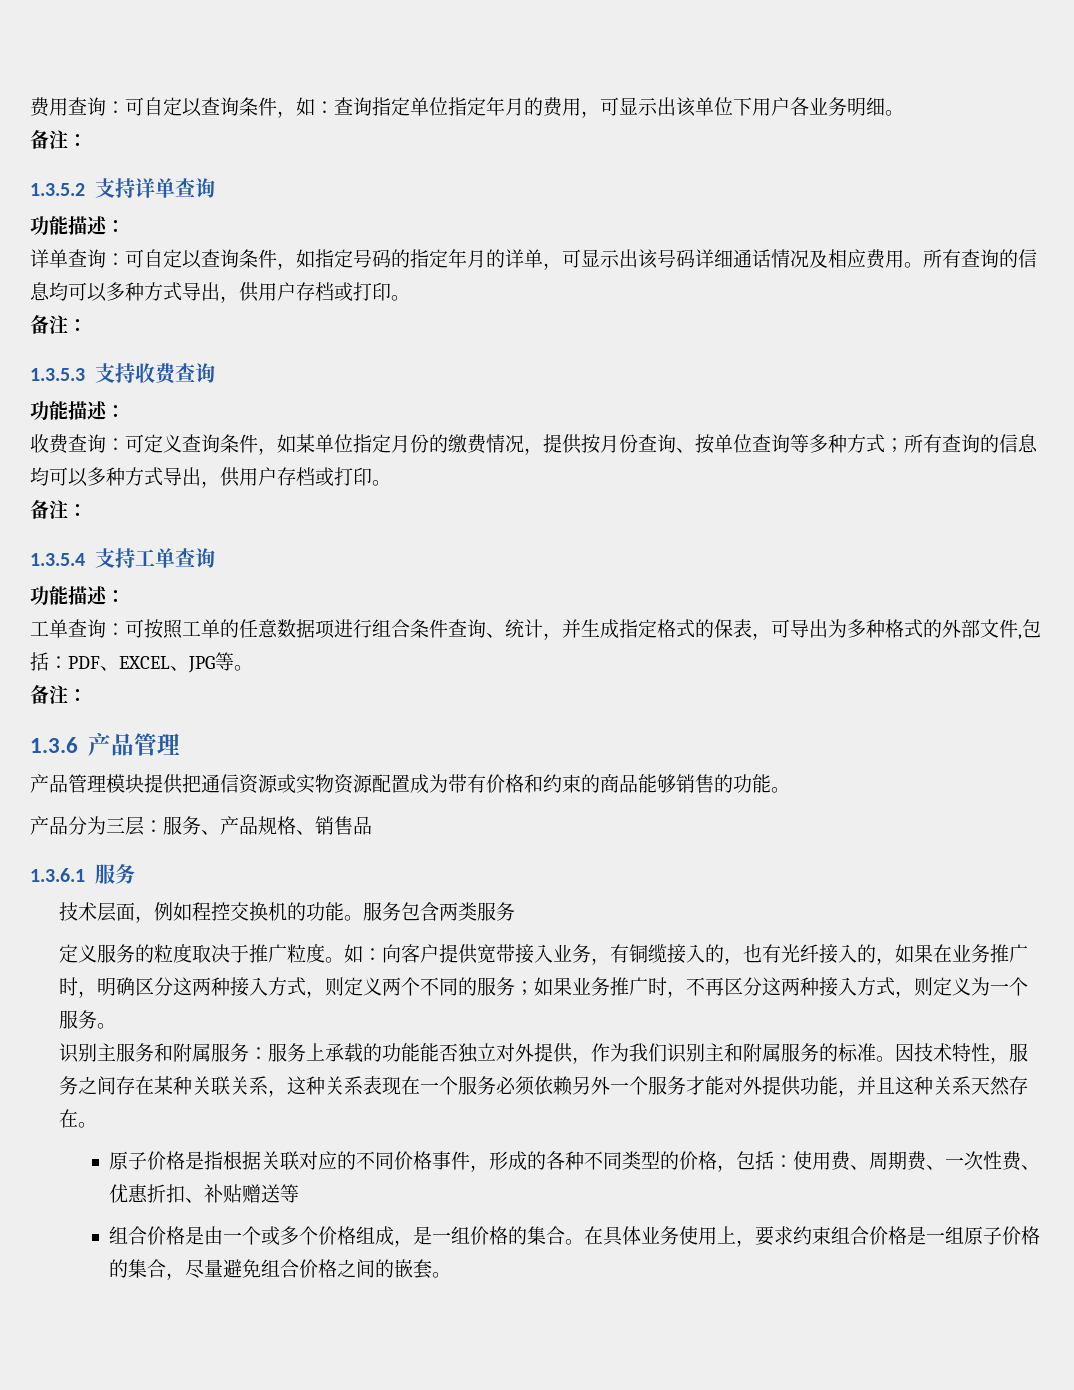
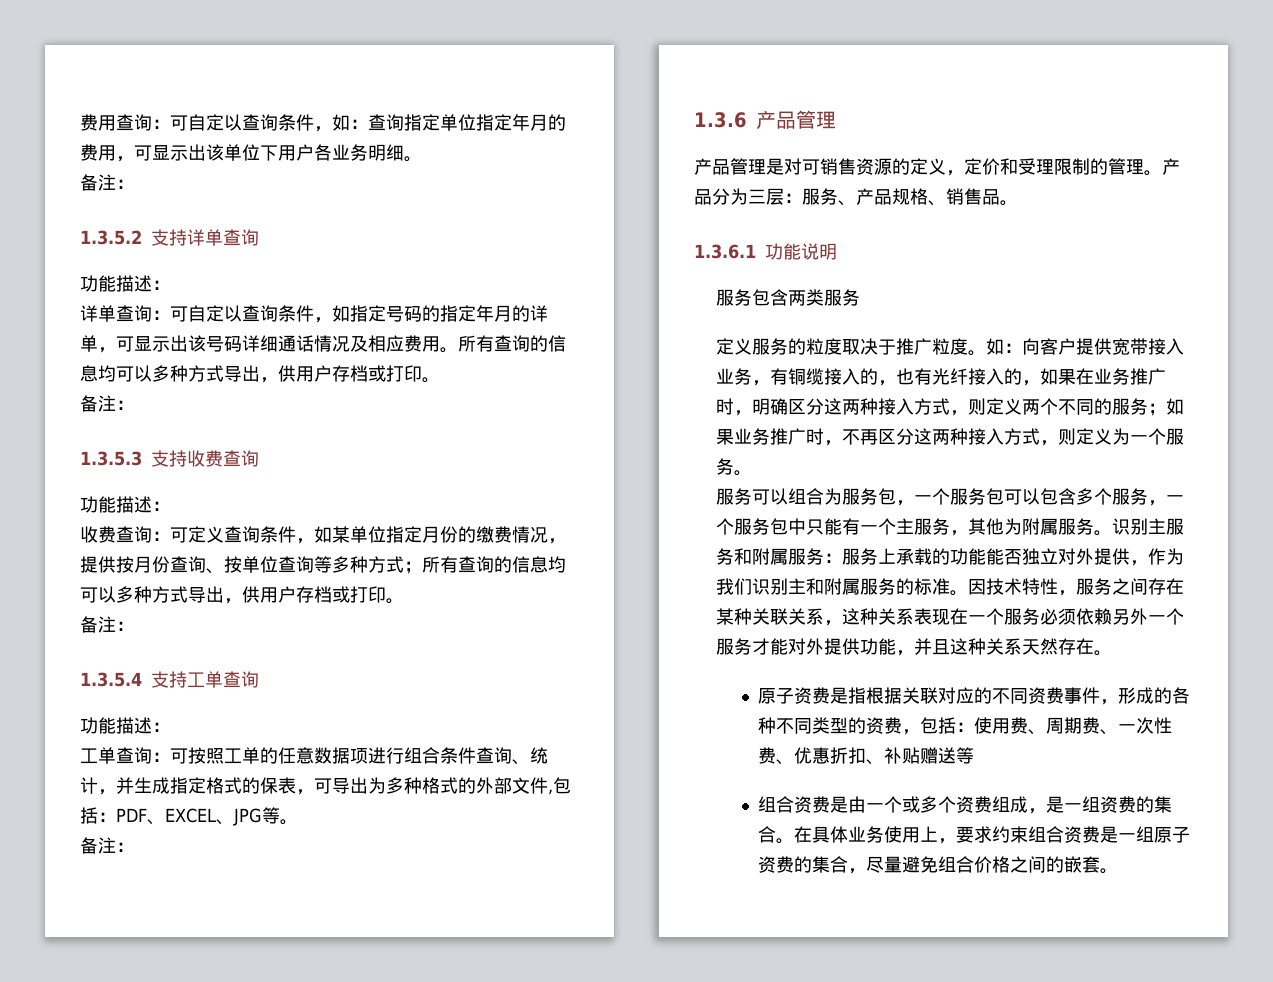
- 产品管理模块提供把通信资源或实物资源配置成为带有价格和约束的商品能够销售的功能。
- 产品分为三层：服务、产品规格、销售品
+ 产品管理是对可销售资源的定义，定价和受理限制的管理。产品分为三层：服务、产品规格、销售品。
- 1.3.6.1服务
- 技术层面，例如程控交换机的功能。服务包含两类服务
+ 1.3.6.1功能说明
+ 服务包含两类服务
+ 服务可以组合为服务包，一个服务包可以包含多个服务，一个服务包中只能有一个主服务，其他为附属服务。
- 原子价格是指根据关联对应的不同价格事件，形成的各种不同类型的价格，包括：使用费、周期费、一次性费、优惠折扣、补贴赠送等
+ 原子资费是指根据关联对应的不同资费事件，形成的各种不同类型的资费，包括：使用费、周期费、一次性费、优惠折扣、补贴赠送等
- 组合价格是由一个或多个价格组成，是一组价格的集合。
+ 组合资费是由一个或多个资费组成，是一组资费的集合。
- 在具体业务使用上，要求约束组合价格是一组原子价格的集合，尽量避免组合价格之间的嵌套。
+ 在具体业务使用上，要求约束组合资费是一组原子资费的集合，尽量避免组合价格之间的嵌套。

